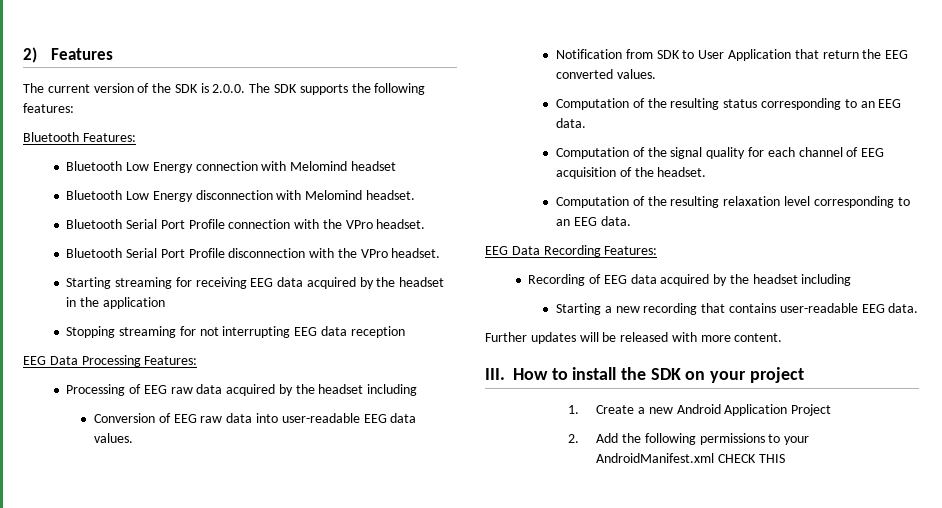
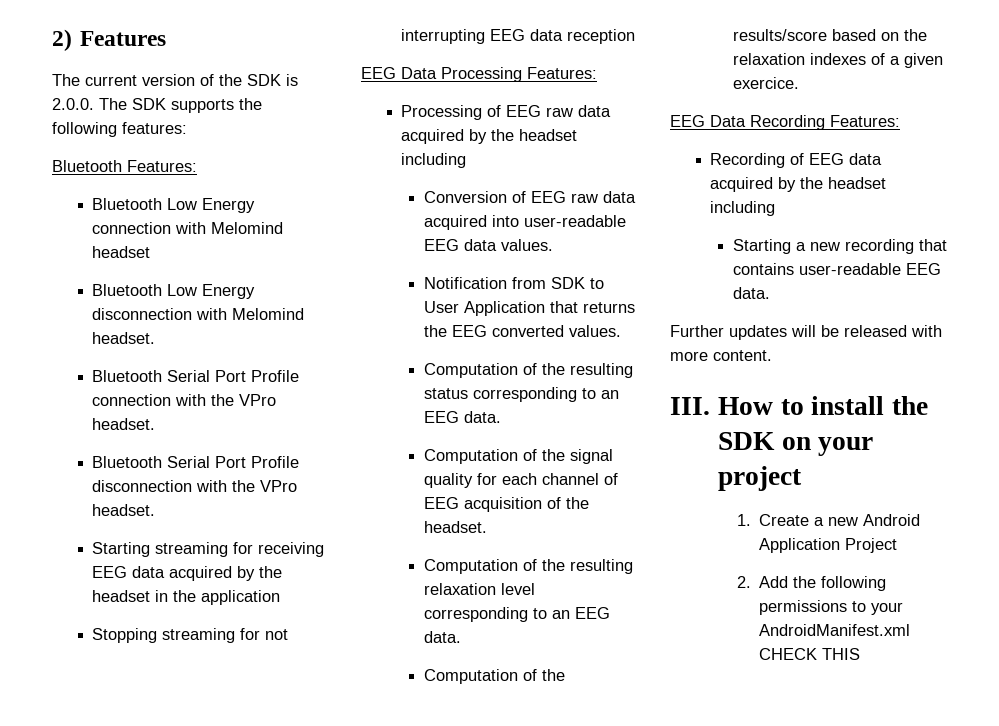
- Conversion of EEG raw data into user-readable EEG data values.
+ Conversion of EEG raw data acquired into user-readable EEG data values.
- Notification from SDK to User Application that return the EEG converted values.
+ Notification from SDK to User Application that returns the EEG converted values.
+ Computation of the results/score based on the relaxation indexes of a given exercice.

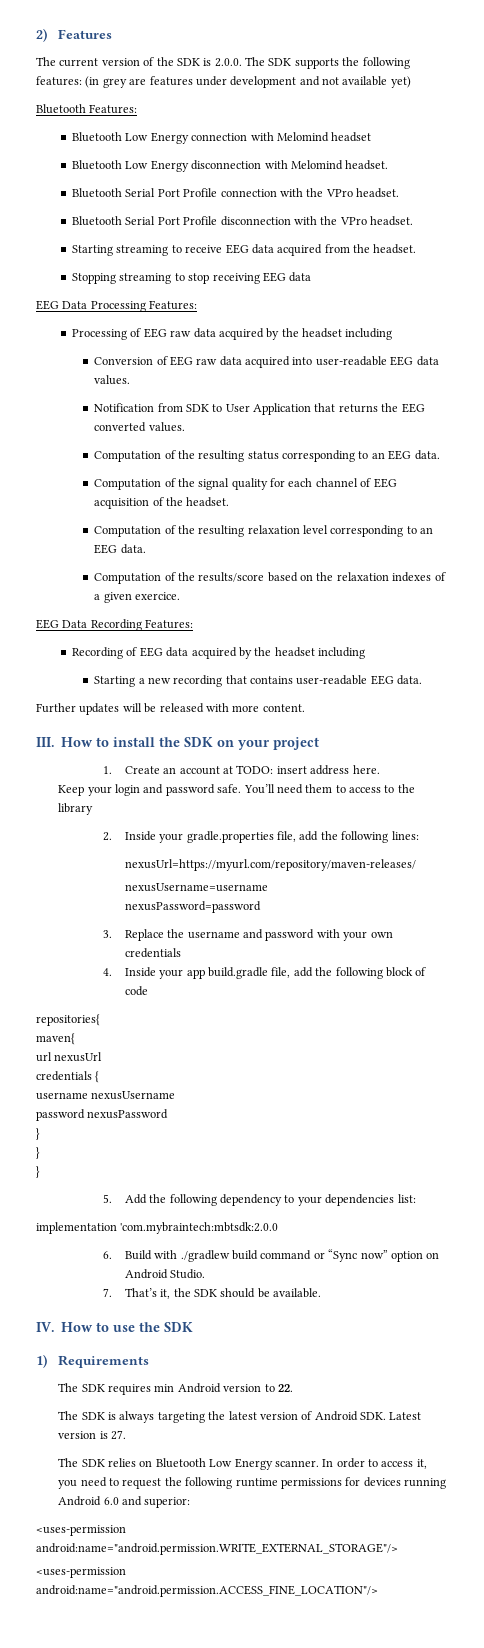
- The current version of the SDK is 2.0.0. The SDK supports the following features:
+ The current version of the SDK is 2.0.0. The SDK supports the following features: (in grey are features under development and not available yet)
- Starting streaming for receiving EEG data acquired by the headset in the application
- Stopping streaming for not interrupting EEG data reception
+ Starting streaming to receive EEG data acquired from the headset.
+ Stopping streaming to stop receiving EEG data
- 1. Create a new Android Application Project
- 2. Add the following permissions to your AndroidManifest.xml CHECK THIS
+ 1. Create an account at TODO: insert address here.
+ Keep your login and password safe. You’ll need them to access to the library
+ 2. Inside your gradle.properties file, add the following lines:
+ nexusUrl=https://myurl.com/repository/maven-releases/
+ nexusUsername=username
+ nexusPassword=password
+ 3. Replace the username and password with your own credentials
+ 4. Inside your app build.gradle file, add the following block of code
+ repositories{
+ maven{
+ url nexusUrl
+ credentials {
+ username nexusUsername
+ password nexusPassword
+ }
+ }
+ }
+ 5. Add the following dependency to your dependencies list:
+ implementation 'com.mybraintech:mbtsdk:2.0.0
+ 6. Build with ./gradlew build command or “Sync now” option on Android Studio.
+ 7. That’s it, the SDK should be available.
+ IV. How to use the SDK
+ 1) Requirements
+ The SDK requires min Android version to 22.
+ The SDK is always targeting the latest version of Android SDK. Latest version is 27.
+ The SDK relies on Bluetooth Low Energy scanner. In order to access it, you need to request the following runtime permissions for devices running Android 6.0 and superior:
+ <uses-permission android:name="android.permission.WRITE_EXTERNAL_STORAGE"/>
+ <uses-permission android:name="android.permission.ACCESS_FINE_LOCATION"/>

